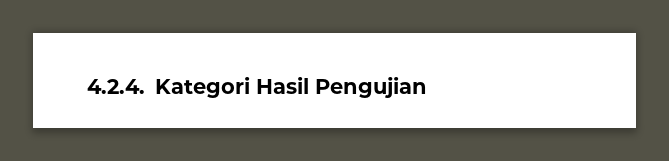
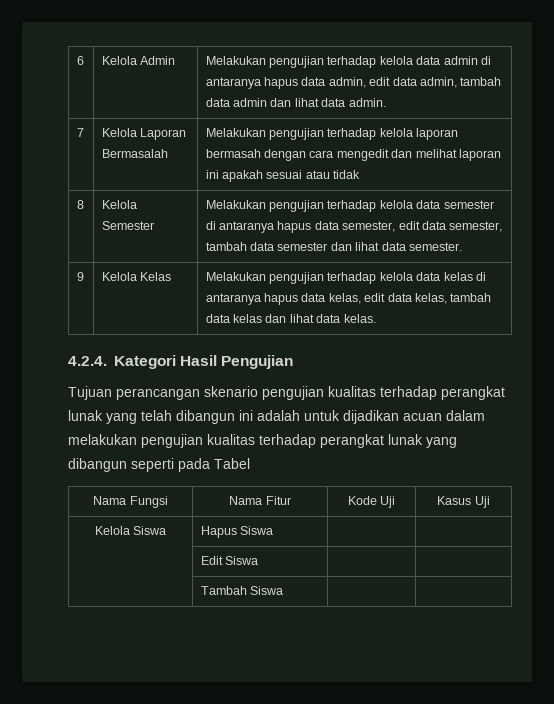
+ 6 | Kelola Admin | Melakukan pengujian terhadap kelola data admin di antaranya hapus data admin, edit data admin, tambah data admin dan lihat data admin.
+ 7 | Kelola Laporan Bermasalah | Melakukan pengujian terhadap kelola laporan bermasah dengan cara mengedit dan melihat laporan ini apakah sesuai atau tidak
+ 8 | Kelola Semester | Melakukan pengujian terhadap kelola data semester di antaranya hapus data semester, edit data semester, tambah data semester dan lihat data semester.
+ 9 | Kelola Kelas | Melakukan pengujian terhadap kelola data kelas di antaranya hapus data kelas, edit data kelas, tambah data kelas dan lihat data kelas.
  4.2.4. Kategori Hasil Pengujian
+ Tujuan perancangan skenario pengujian kualitas terhadap perangkat lunak yang telah dibangun ini adalah untuk dijadikan acuan dalam melakukan pengujian kualitas terhadap perangkat lunak yang dibangun seperti pada Tabel
+ Nama Fungsi | Nama Fitur | Kode Uji | Kasus Uji
+ Kelola Siswa | Hapus Siswa | |
+ | Edit Siswa | |
+ | Tambah Siswa | |

